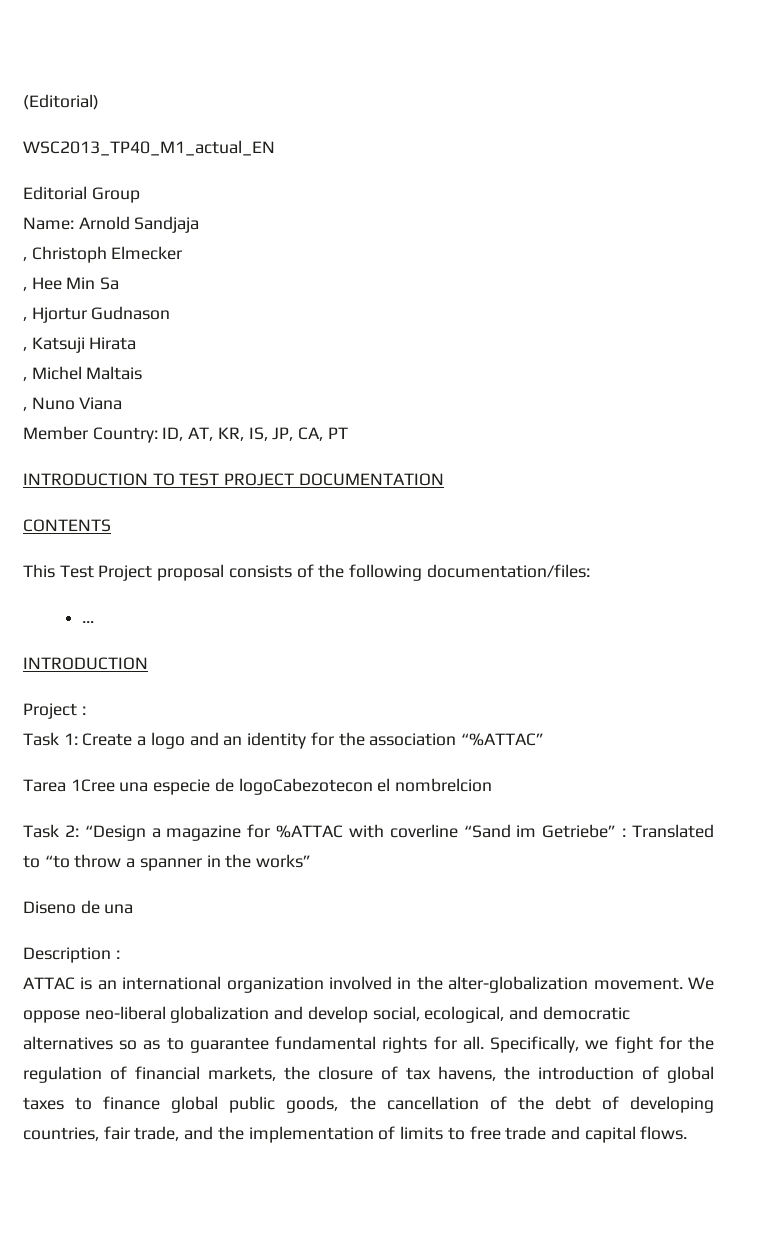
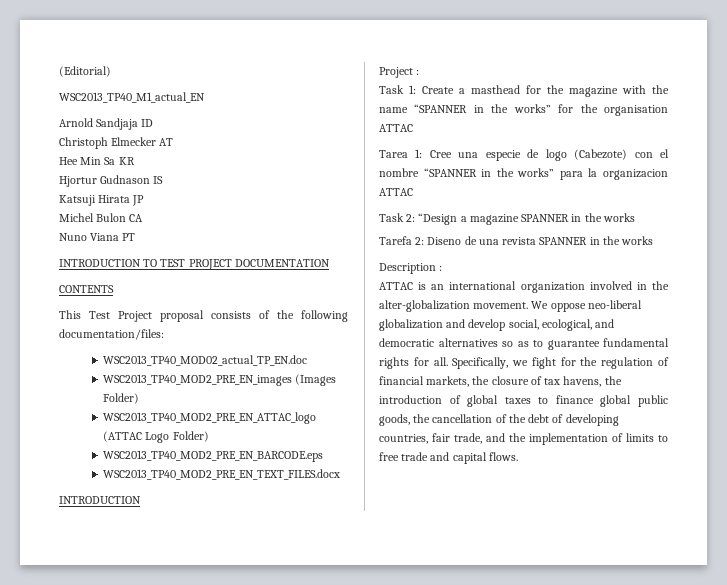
- Editorial Group
- Name: Arnold Sandjaja
- , Christoph Elmecker
- , Hee Min Sa
- , Hjortur Gudnason
- , Katsuji Hirata
- , Michel Maltais
- , Nuno Viana
- Member Country: ID, AT, KR, IS, JP, CA, PT
+ Arnold Sandjaja ID
+ Christoph Elmecker AT
+ Hee Min Sa KR
+ Hjortur Gudnason IS
+ Katsuji Hirata JP
+ Michel Bulon CA
+ Nuno Viana PT
- …
+ WSC2013_TP40_MOD02_actual_TP_EN.doc
+ WSC2013_TP40_MOD2_PRE_EN_images (Images Folder)
+ WSC2013_TP40_MOD2_PRE_EN_ATTAC_logo (ATTAC Logo Folder)
+ WSC2013_TP40_MOD2_PRE_EN_BARCODE.eps
+ WSC2013_TP40_MOD2_PRE_EN_TEXT_FILES.docx
- Task 1: Create a logo and an identity for the association “%ATTAC”
+ Task 1: Create a masthead for the magazine with the name “SPANNER in the works” for the organisation ATTAC
- Tarea 1Cree una especie de logoCabezotecon el nombrelcion
+ Tarea 1: Cree una especie de logo (Cabezote) con el nombre “SPANNER in the works” para la organizacion ATTAC
- Task 2: “Design a magazine for %ATTAC with coverline “Sand im Getriebe” : Translated to “to throw a spanner in the works”
- Diseno de una
+ Task 2: “Design a magazine SPANNER in the works
+ Tarefa 2: Diseno de una revista SPANNER in the works

